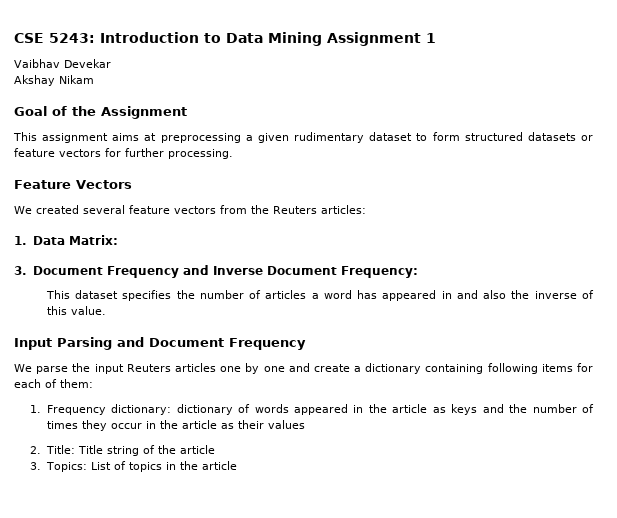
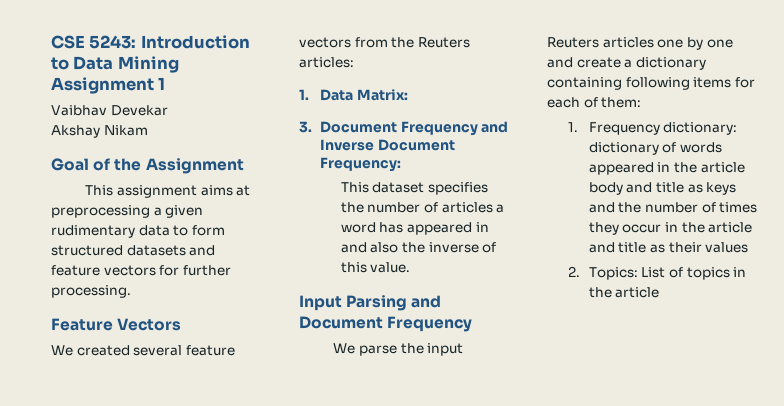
- This assignment aims at preprocessing a given rudimentary dataset to form structured datasets or feature vectors for further processing.
+ This assignment aims at preprocessing a given rudimentary data to form structured datasets and feature vectors for further processing.
- 1. Frequency dictionary: dictionary of words appeared in the article as keys and the number of times they occur in the article as their values
+ 1. Frequency dictionary: dictionary of words appeared in the article body and title as keys and the number of times they occur in the article and title as their values
- 2. Title: Title string of the article
- 3. Topics: List of topics in the article
+ 2. Topics: List of topics in the article

